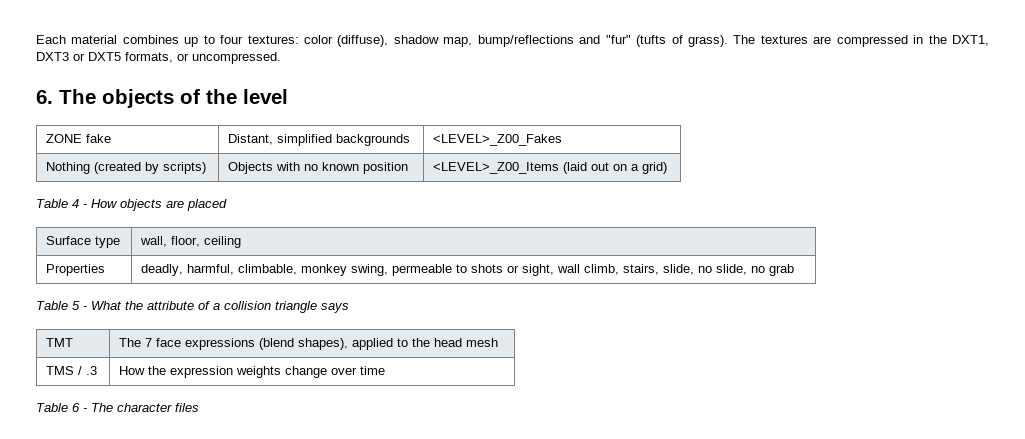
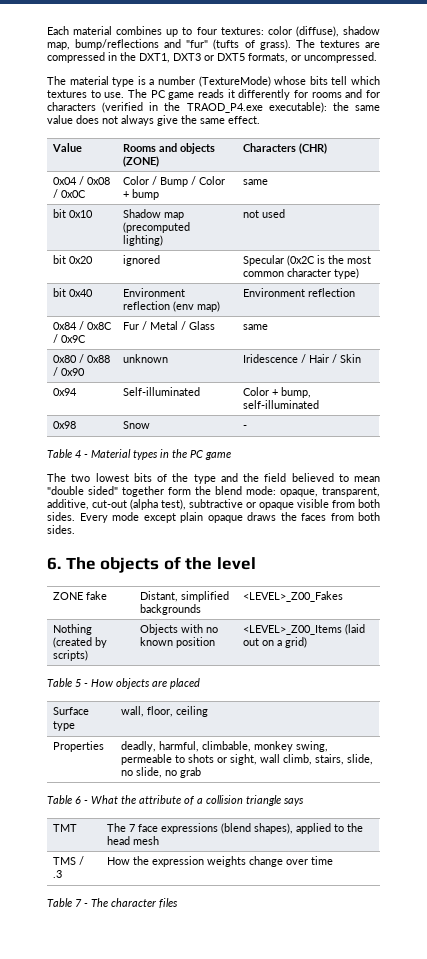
+ The material type is a number (TextureMode) whose bits tell which textures to use. The PC game reads it differently for rooms and for characters (verified in the TRAOD_P4.exe executable): the same value does not always give the same effect.
+ Value | Rooms and objects (ZONE) | Characters (CHR)
+ 0x04 / 0x08 / 0x0C | Color / Bump / Color + bump | same
+ bit 0x10 | Shadow map (precomputed lighting) | not used
+ bit 0x20 | ignored | Specular (0x2C is the most common character type)
+ bit 0x40 | Environment reflection (env map) | Environment reflection
+ 0x84 / 0x8C / 0x9C | Fur / Metal / Glass | same
+ 0x80 / 0x88 / 0x90 | unknown | Iridescence / Hair / Skin
+ 0x94 | Self-illuminated | Color + bump, self-illuminated
+ 0x98 | Snow | -
+ Table 4 - Material types in the PC game
+ The two lowest bits of the type and the field believed to mean "double sided" together form the blend mode: opaque, transparent, additive, cut-out (alpha test), subtractive or opaque visible from both sides. Every mode except plain opaque draws the faces from both sides.
- Table 4 - How objects are placed
+ Table 5 - How objects are placed
- Table 5 - What the attribute of a collision triangle says
+ Table 6 - What the attribute of a collision triangle says
- Table 6 - The character files
+ Table 7 - The character files

